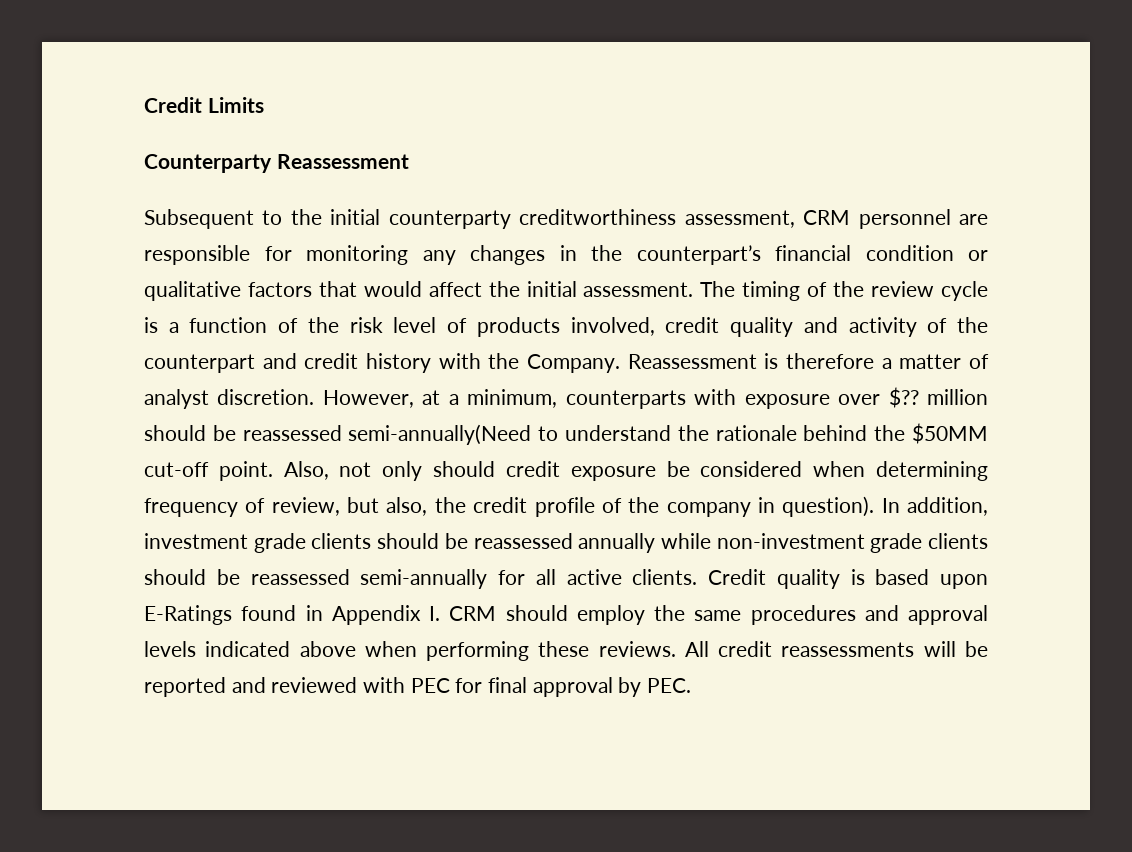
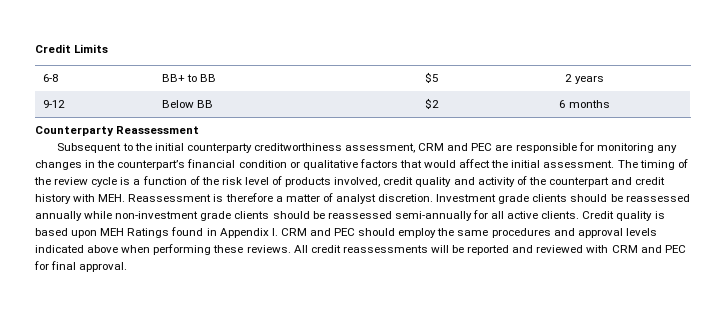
+ 6-8 | BB+ to BB | $5 | 2 years
+ 9-12 | Below BB | $2 | 6 months
- Subsequent to the initial counterparty creditworthiness assessment, CRM personnel are responsible for monitoring any changes in the counterpart’s financial condition or qualitative factors that would affect the initial assessment.
+ Subsequent to the initial counterparty creditworthiness assessment, CRM and PEC are responsible for monitoring any changes in the counterpart’s financial condition or qualitative factors that would affect the initial assessment.
- The timing of the review cycle is a function of the risk level of products involved, credit quality and activity of the counterpart and credit history with the Company. Reassessment is therefore a matter of analyst discretion.
+ The timing of the review cycle is a function of the risk level of products involved, credit quality and activity of the counterpart and credit history with MEH. Reassessment is therefore a matter of analyst discretion.
- However, at a minimum, counterparts with exposure over $?? million should be reassessed semi-annually(Need to understand the rationale behind the $50MM cut-off point. Also, not only should credit exposure be considered when determining frequency of review, but also, the credit profile of the company in question). In addition, investment grade clients should be reassessed annually while non-investment grade clients should be reassessed semi-annually for all active clients.
+ Investment grade clients should be reassessed annually while non-investment grade clients should be reassessed semi-annually for all active clients.
- Credit quality is based upon E-Ratings found in Appendix I. CRM should employ the same procedures and approval levels indicated above when performing these reviews.
+ Credit quality is based upon MEH Ratings found in Appendix I. CRM and PEC should employ the same procedures and approval levels indicated above when performing these reviews.
- All credit reassessments will be reported and reviewed with PEC for final approval by PEC.
+ All credit reassessments will be reported and reviewed with CRM and PEC for final approval.

